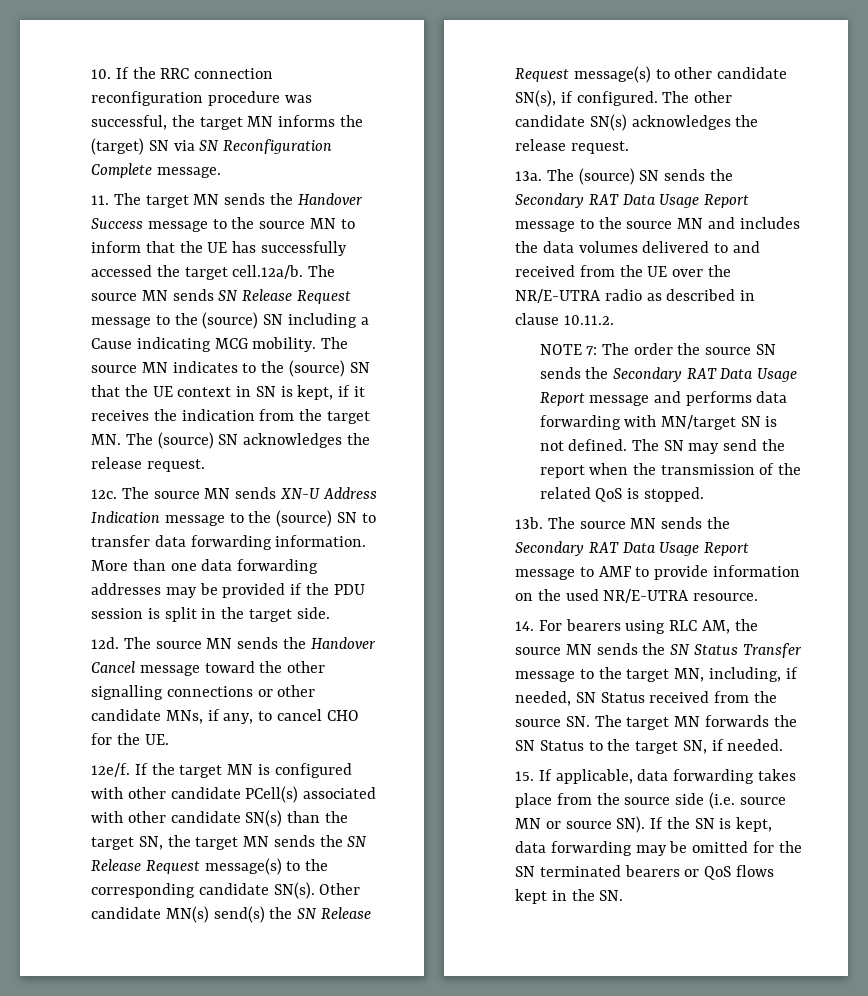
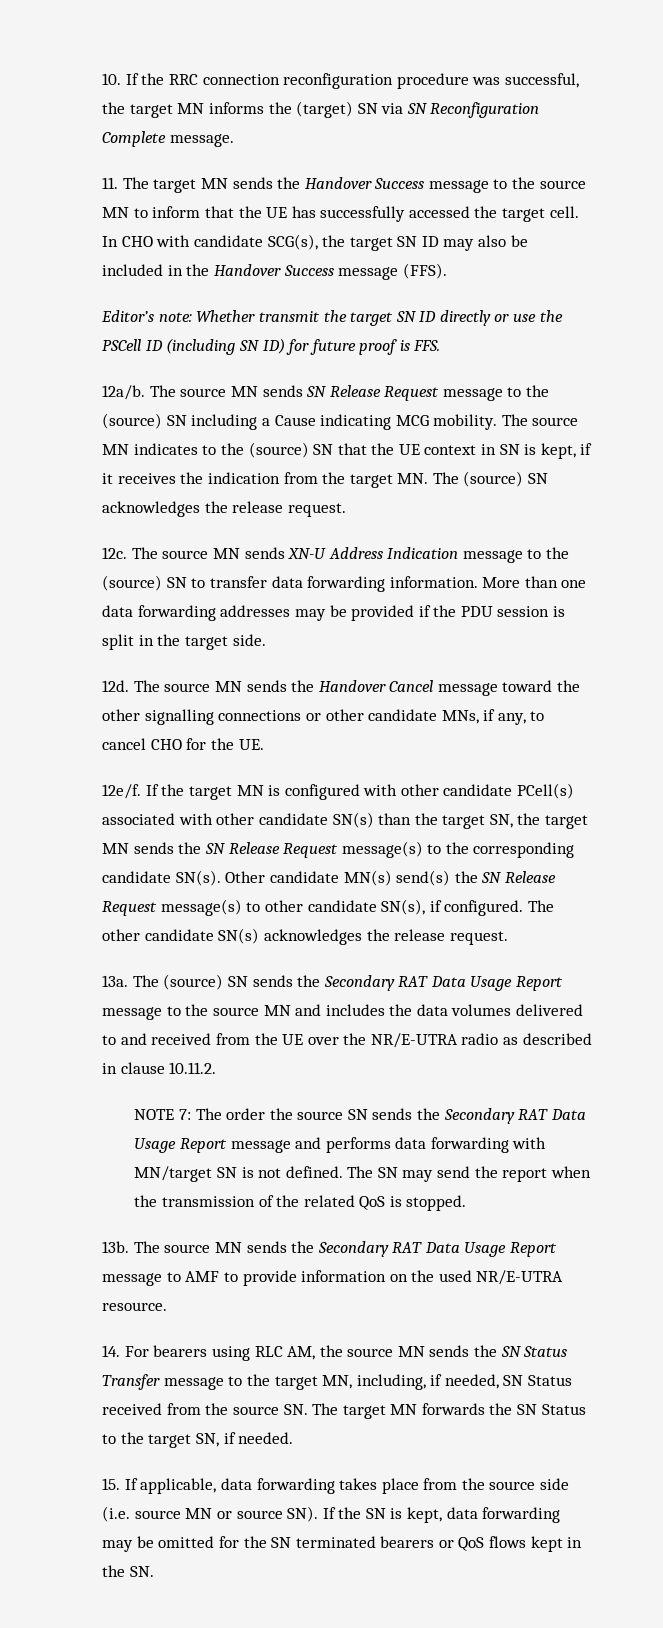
- 11. The target MN sends the Handover Success message to the source MN to inform that the UE has successfully accessed the target cell.12a/b. The source MN sends SN Release Request message to the (source) SN including a Cause indicating MCG mobility.
+ 11. The target MN sends the Handover Success message to the source MN to inform that the UE has successfully accessed the target cell. In CHO with candidate SCG(s), the target SN ID may also be included in the Handover Success message (FFS).
+ Editor’s note: Whether transmit the target SN ID directly or use the PSCell ID (including SN ID) for future proof is FFS.
+ 12a/b. The source MN sends SN Release Request message to the (source) SN including a Cause indicating MCG mobility.

